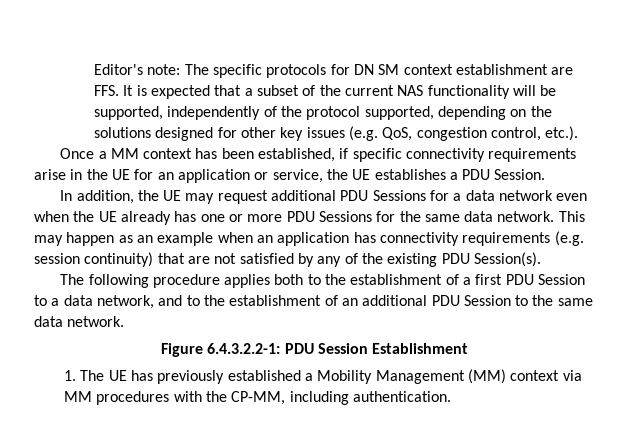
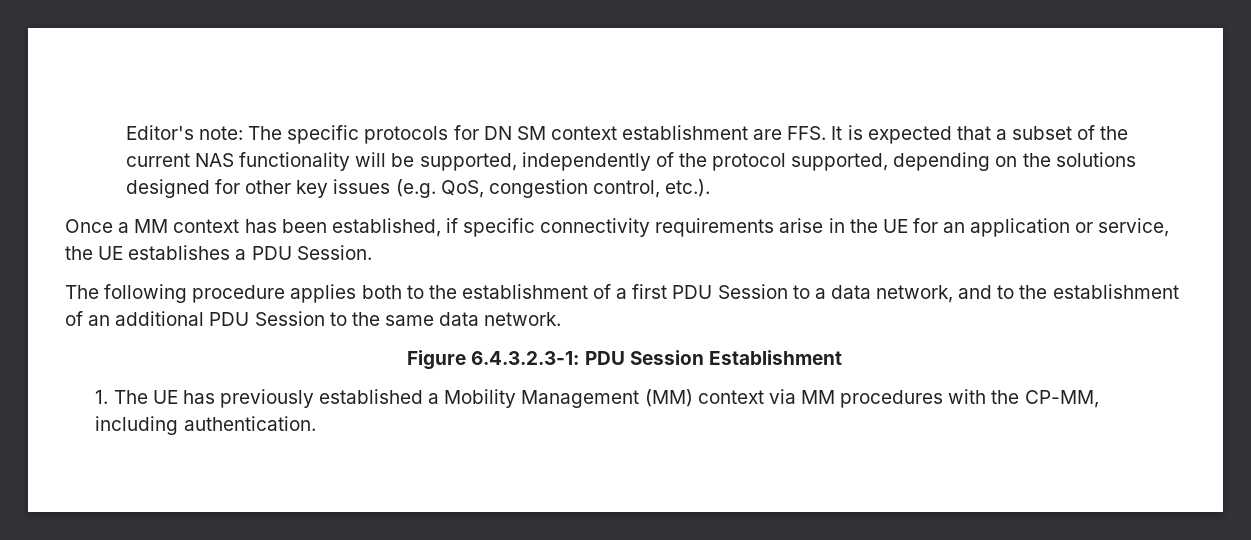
- In addition, the UE may request additional PDU Sessions for a data network even when the UE already has one or more PDU Sessions for the same data network. This may happen as an example when an application has connectivity requirements (e.g. session continuity) that are not satisfied by any of the existing PDU Session(s).
- Figure 6.4.3.2.2-1: PDU Session Establishment
+ Figure 6.4.3.2.3-1: PDU Session Establishment

